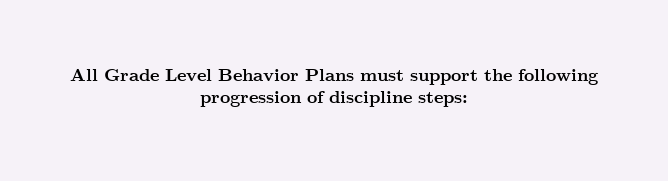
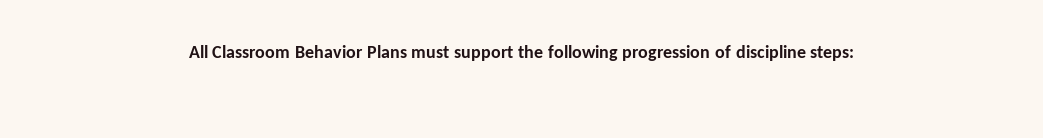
- All Grade Level Behavior Plans must support the following progression of discipline steps:
+ All Classroom Behavior Plans must support the following progression of discipline steps:

